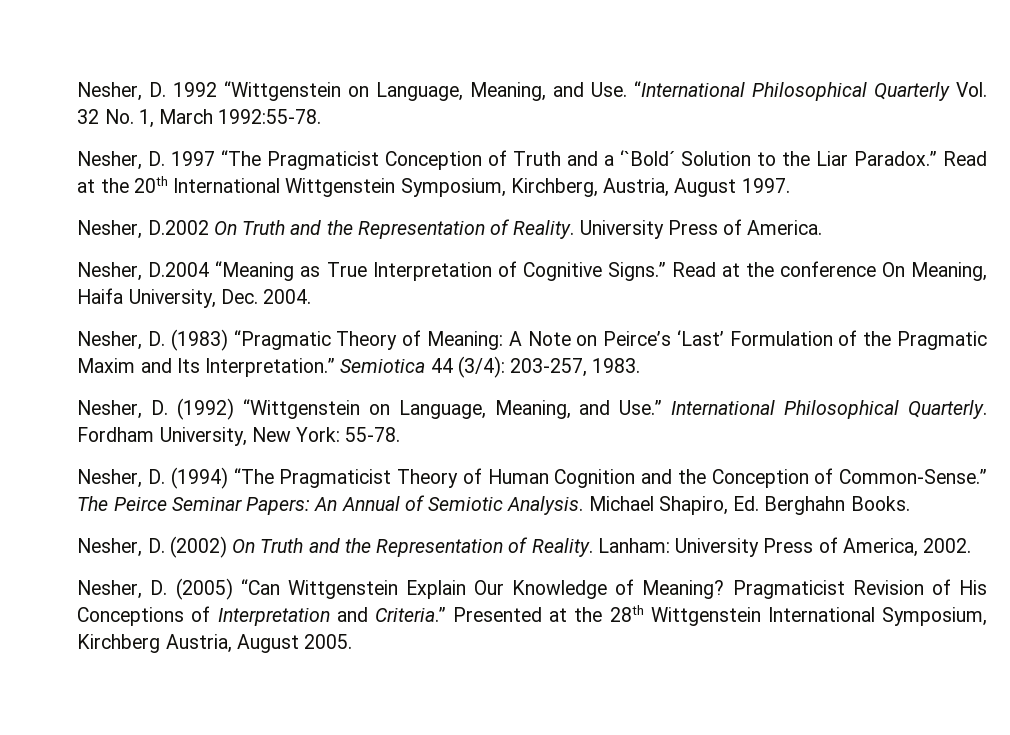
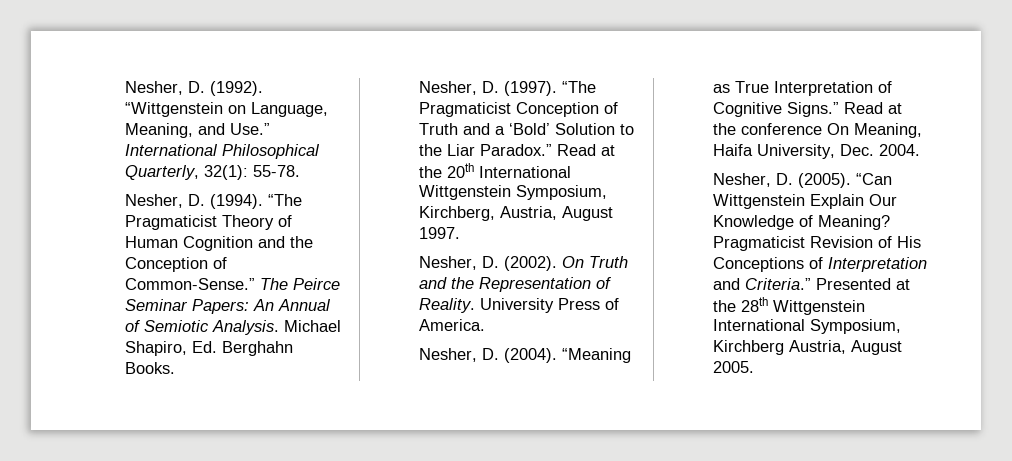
- Nesher, D. 1992 “Wittgenstein on Language, Meaning, and Use. “International Philosophical Quarterly Vol. 32 No. 1, March 1992:55-78.
- Nesher, D. 1997 “The Pragmaticist Conception of Truth and a ‘`Bold´ Solution to the Liar Paradox.” Read at the 20th International Wittgenstein Symposium, Kirchberg, Austria, August 1997.
- Nesher, D.2002 On Truth and the Representation of Reality. University Press of America.
- Nesher, D.2004 “Meaning as True Interpretation of Cognitive Signs.” Read at the conference On Meaning, Haifa University, Dec. 2004.
- Nesher, D. (1983) “Pragmatic Theory of Meaning: A Note on Peirce’s ‘Last’ Formulation of the Pragmatic Maxim and Its Interpretation.” Semiotica 44 (3/4): 203-257, 1983.
- Nesher, D. (1992) “Wittgenstein on Language, Meaning, and Use.” International Philosophical Quarterly. Fordham University, New York: 55-78.
+ Nesher, D. (1992). “Wittgenstein on Language, Meaning, and Use.” International Philosophical Quarterly, 32(1): 55-78.
- Nesher, D. (1994) “The Pragmaticist Theory of Human Cognition and the Conception of Common-Sense.”
+ Nesher, D. (1994). “The Pragmaticist Theory of Human Cognition and the Conception of Common-Sense.”
- Nesher, D. (2002) On Truth and the Representation of Reality. Lanham: University Press of America, 2002.
- Nesher, D. (2005) “Can Wittgenstein Explain Our Knowledge of Meaning?
+ Nesher, D. (1997). “The Pragmaticist Conception of Truth and a ‘Bold’ Solution to the Liar Paradox.” Read at the 20th International Wittgenstein Symposium, Kirchberg, Austria, August 1997.
+ Nesher, D. (2002). On Truth and the Representation of Reality. University Press of America.
+ Nesher, D. (2004). “Meaning as True Interpretation of Cognitive Signs.” Read at the conference On Meaning, Haifa University, Dec. 2004.
+ Nesher, D. (2005). “Can Wittgenstein Explain Our Knowledge of Meaning?

